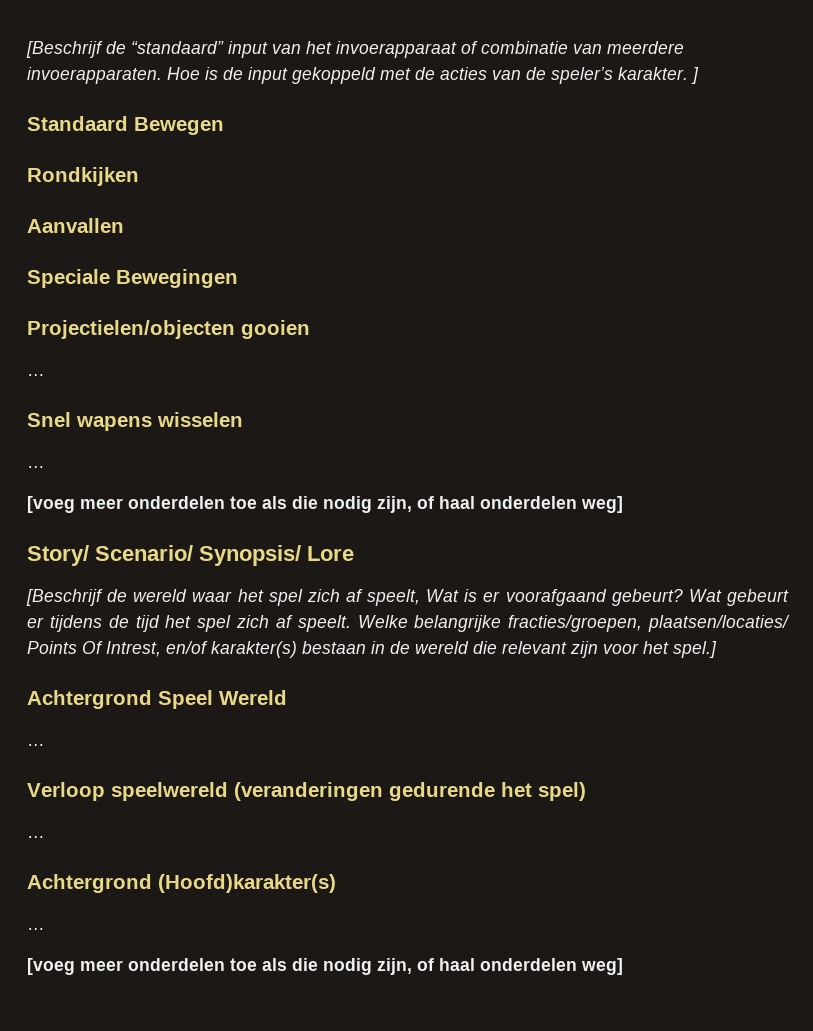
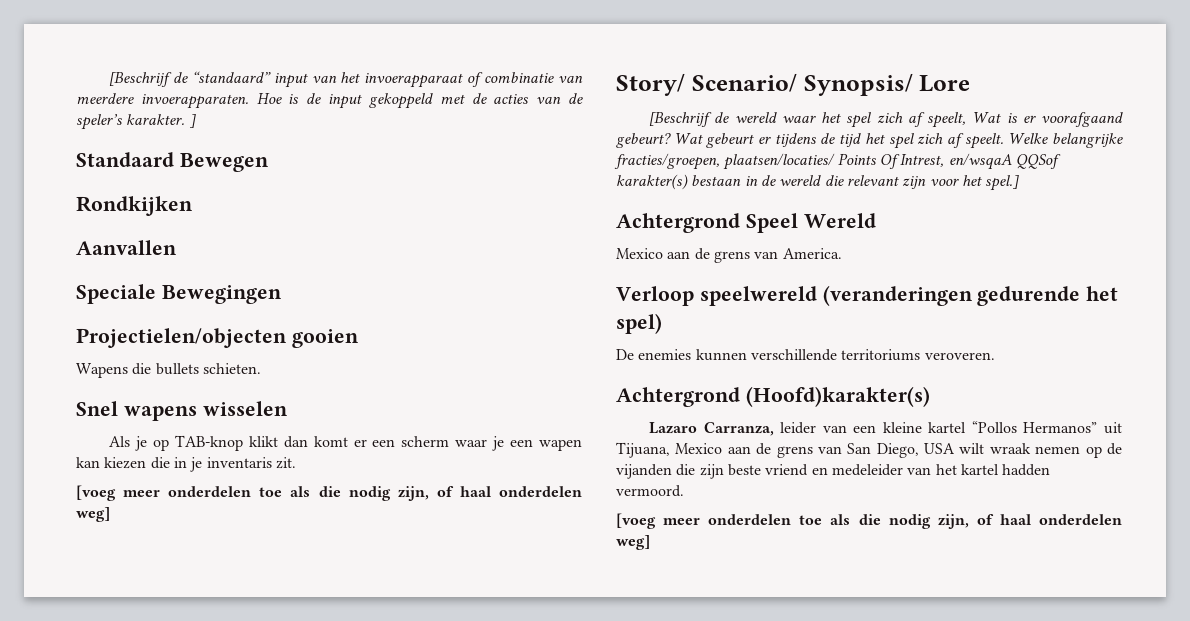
  Projectielen/objecten gooien
- …
+ Wapens die bullets schieten.
  Snel wapens wisselen
- …
+ Als je op TAB-knop klikt dan komt er een scherm waar je een wapen kan kiezen die in je inventaris zit.
- Welke belangrijke fracties/groepen, plaatsen/locaties/ Points Of Intrest, en/of karakter(s) bestaan in de wereld die relevant zijn voor het spel.]
+ Welke belangrijke fracties/groepen, plaatsen/locaties/ Points Of Intrest, en/wsqaA QQSof karakter(s) bestaan in de wereld die relevant zijn voor het spel.]
  Achtergrond Speel Wereld
- …
+ Mexico aan de grens van America.
  Verloop speelwereld (veranderingen gedurende het spel)
- …
+ De enemies kunnen verschillende territoriums veroveren.
  Achtergrond (Hoofd)karakter(s)
- …
+ Lazaro Carranza, leider van een kleine kartel “Pollos Hermanos” uit Tijuana, Mexico aan de grens van San Diego, USA wilt wraak nemen op de vijanden die zijn beste vriend en medeleider van het kartel hadden vermoord.

